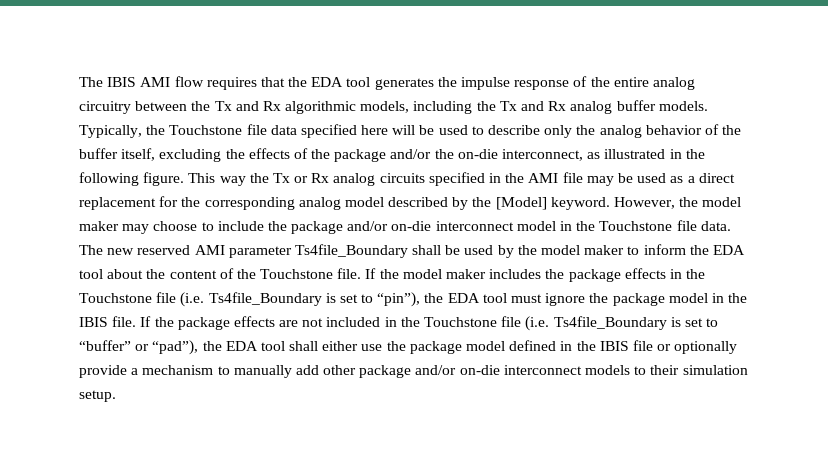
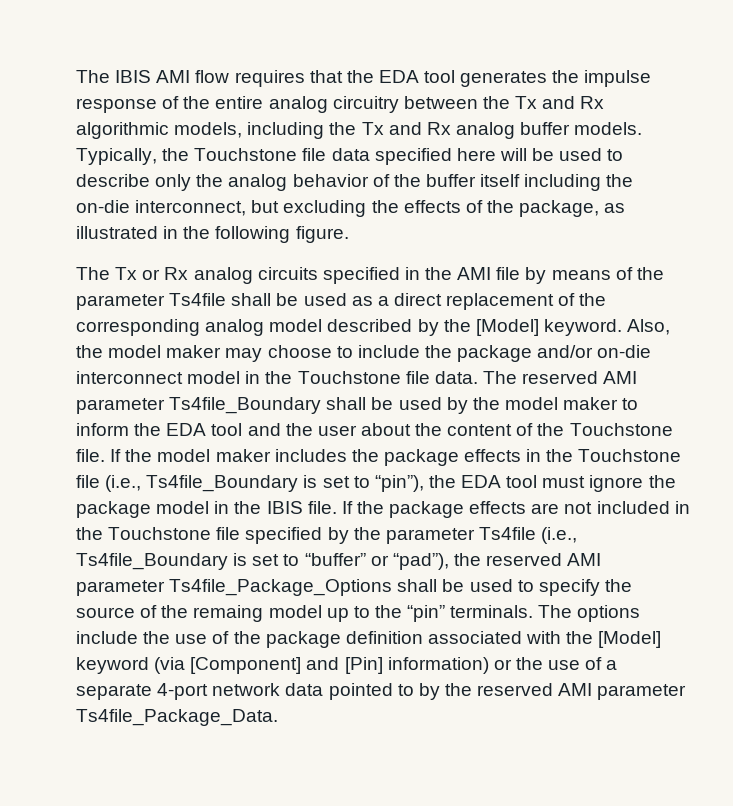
- Typically, the Touchstone file data specified here will be used to describe only the analog behavior of the buffer itself, excluding the effects of the package and/or the on-die interconnect, as illustrated in the following figure. This way the Tx or Rx analog circuits specified in the AMI file may be used as a direct replacement for the corresponding analog model described by the [Model] keyword.
+ Typically, the Touchstone file data specified here will be used to describe only the analog behavior of the buffer itself including the on-die interconnect, but excluding the effects of the package, as illustrated in the following figure.
+ The Tx or Rx analog circuits specified in the AMI file by means of the parameter Ts4file shall be used as a direct replacement of the corresponding analog model described by the [Model] keyword.
- However, the model maker may choose to include the package and/or on-die interconnect model in the Touchstone file data.
+ Also, the model maker may choose to include the package and/or on-die interconnect model in the Touchstone file data.
- The new reserved AMI parameter Ts4file_Boundary shall be used by the model maker to inform the EDA tool about the content of the Touchstone file.
+ The reserved AMI parameter Ts4file_Boundary shall be used by the model maker to inform the EDA tool and the user about the content of the Touchstone file.
- If the model maker includes the package effects in the Touchstone file (i.e. Ts4file_Boundary is set to “pin”), the EDA tool must ignore the package model in the IBIS file.
+ If the model maker includes the package effects in the Touchstone file (i.e., Ts4file_Boundary is set to “pin”), the EDA tool must ignore the package model in the IBIS file.
- If the package effects are not included in the Touchstone file (i.e. Ts4file_Boundary is set to “buffer” or “pad”), the EDA tool shall either use the package model defined in the IBIS file or optionally provide a mechanism to manually add other package and/or on-die interconnect models to their simulation setup.
+ If the package effects are not included in the Touchstone file specified by the parameter Ts4file (i.e., Ts4file_Boundary is set to “buffer” or “pad”), the reserved AMI parameter Ts4file_Package_Options shall be used to specify the source of the remaing model up to the “pin” terminals. The options include the use of the package definition associated with the [Model] keyword (via [Component] and [Pin] information) or the use of a separate 4-port network data pointed to by the reserved AMI parameter Ts4file_Package_Data.

